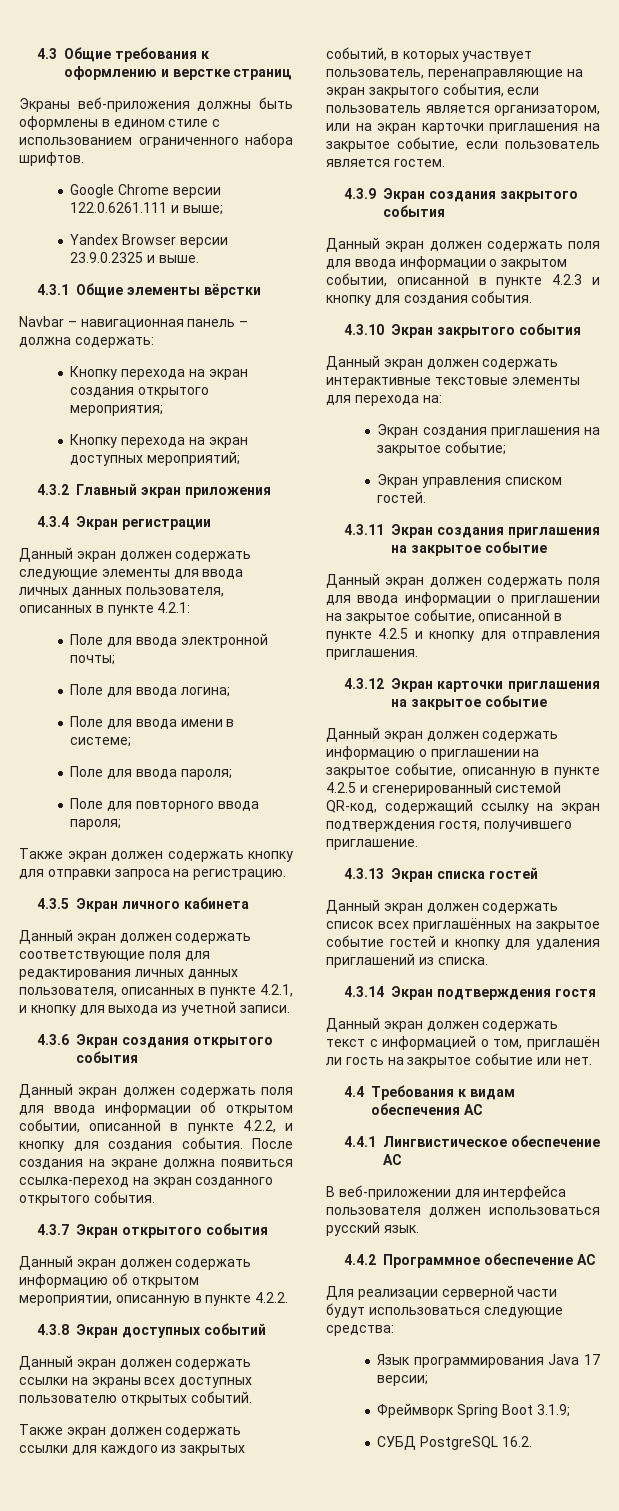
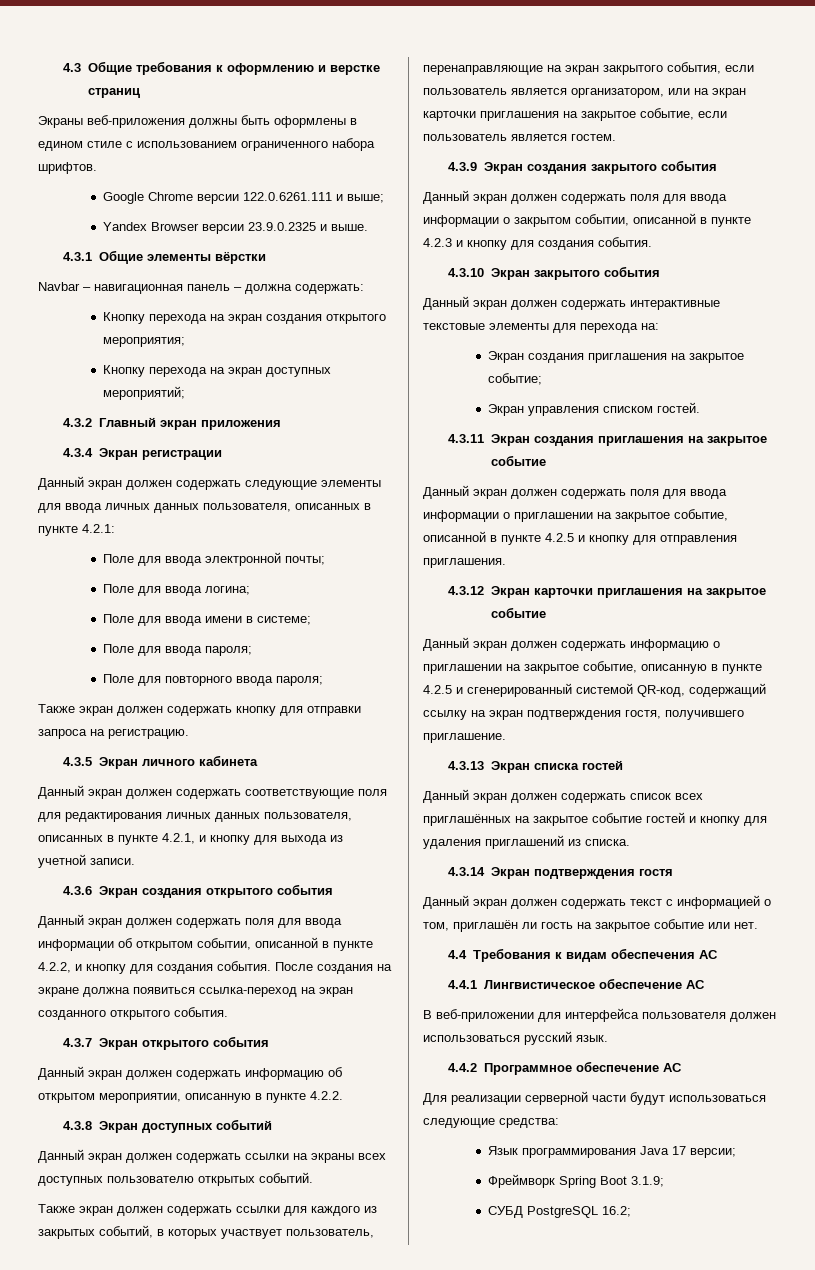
- СУБД PostgreSQL 16.2.
+ СУБД PostgreSQL 16.2;

